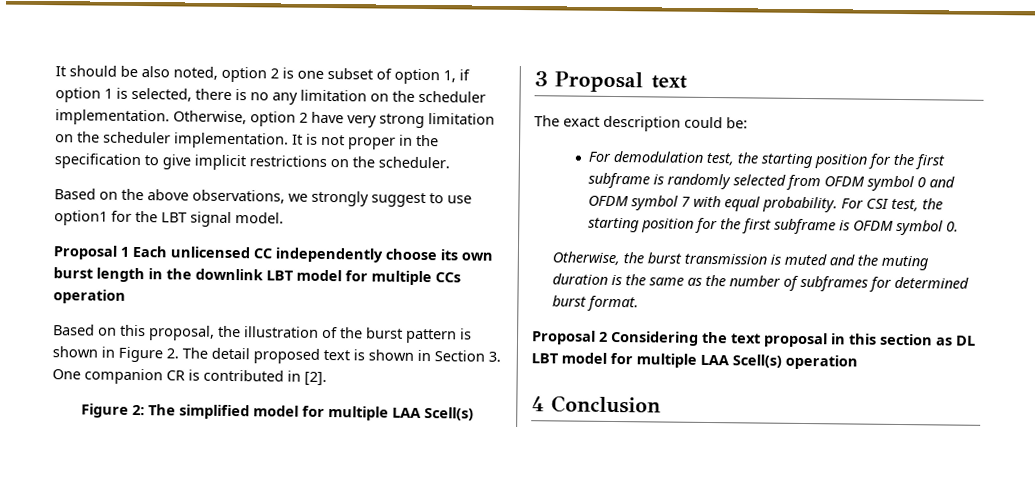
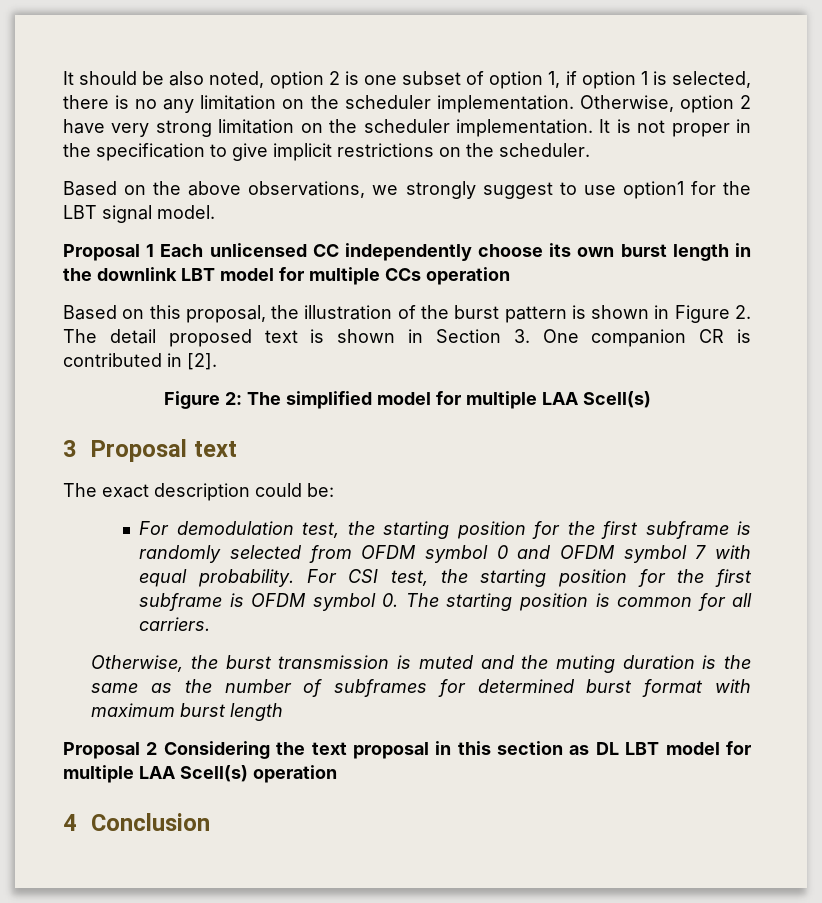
- For CSI test, the starting position for the first subframe is OFDM symbol 0.
+ For CSI test, the starting position for the first subframe is OFDM symbol 0. The starting position is common for all carriers.
- Otherwise, the burst transmission is muted and the muting duration is the same as the number of subframes for determined burst format.
+ Otherwise, the burst transmission is muted and the muting duration is the same as the number of subframes for determined burst format with maximum burst length

